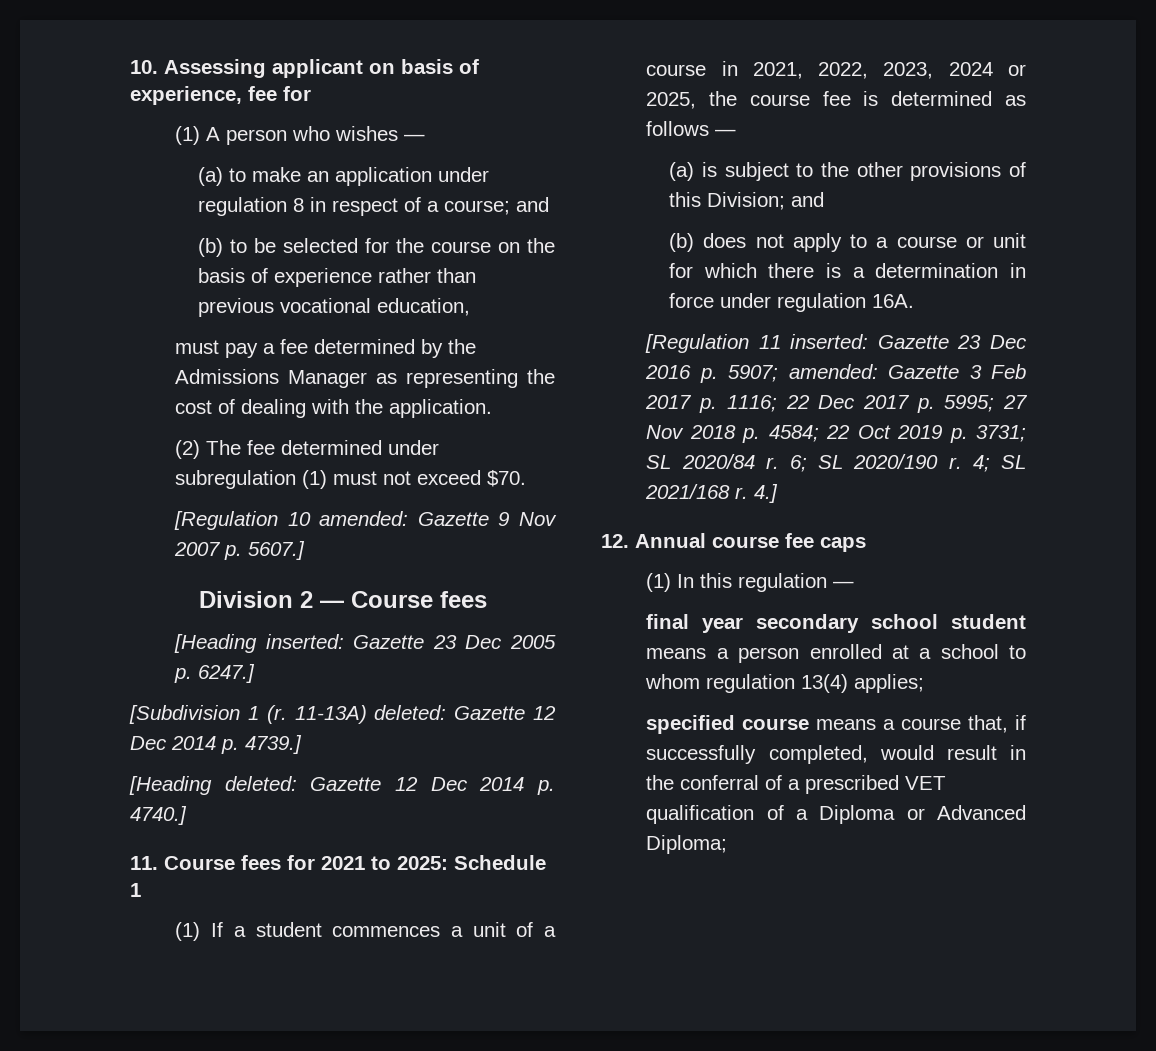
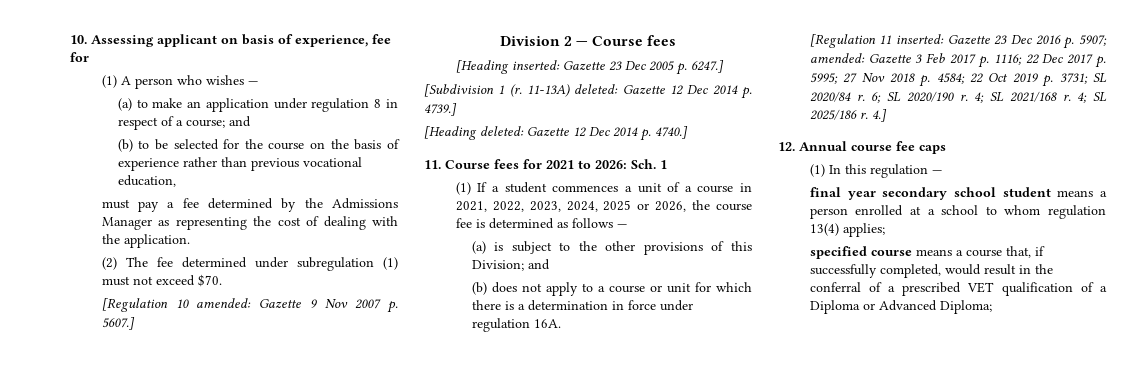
- 11. Course fees for 2021 to 2025: Schedule 1
+ 11. Course fees for 2021 to 2026: Sch. 1
- (1) If a student commences a unit of a course in 2021, 2022, 2023, 2024 or 2025, the course fee is determined as follows —
+ (1) If a student commences a unit of a course in 2021, 2022, 2023, 2024, 2025 or 2026, the course fee is determined as follows —
+ 4; SL 2025/186 r.

